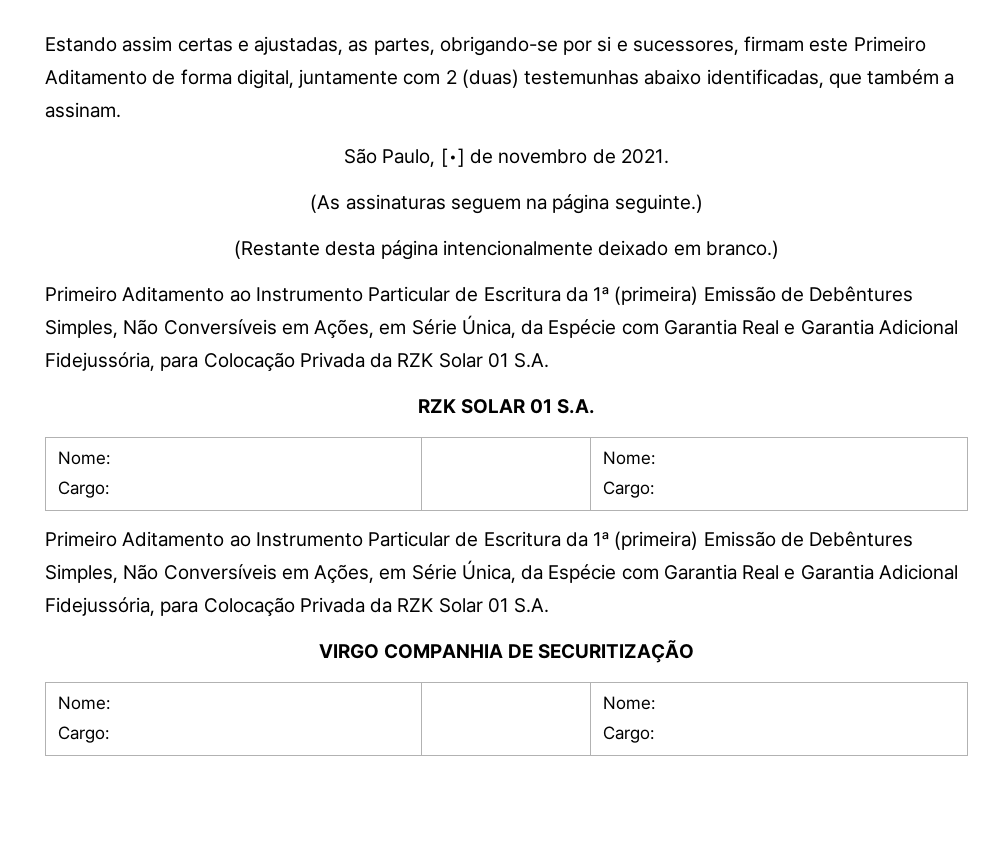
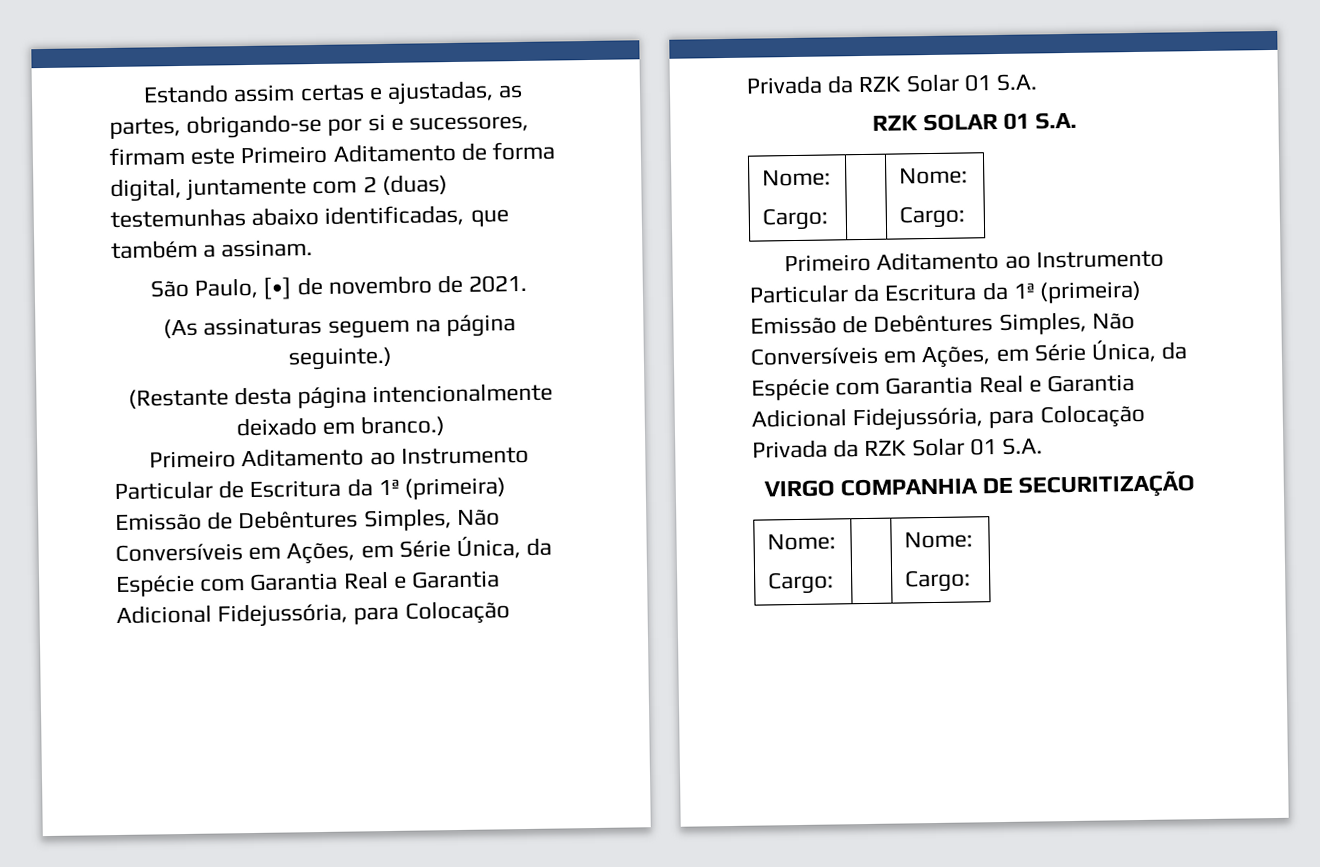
  RZK SOLAR 01 S.A.
  Nome:
  Cargo: | | Nome:
  Cargo:
- Primeiro Aditamento ao Instrumento Particular de Escritura da 1ª (primeira) Emissão de Debêntures Simples, Não Conversíveis em Ações, em Série Única, da Espécie com Garantia Real e Garantia Adicional Fidejussória, para Colocação Privada da RZK Solar 01 S.A.
+ Primeiro Aditamento ao Instrumento Particular da Escritura da 1ª (primeira) Emissão de Debêntures Simples, Não Conversíveis em Ações, em Série Única, da Espécie com Garantia Real e Garantia Adicional Fidejussória, para Colocação Privada da RZK Solar 01 S.A.

